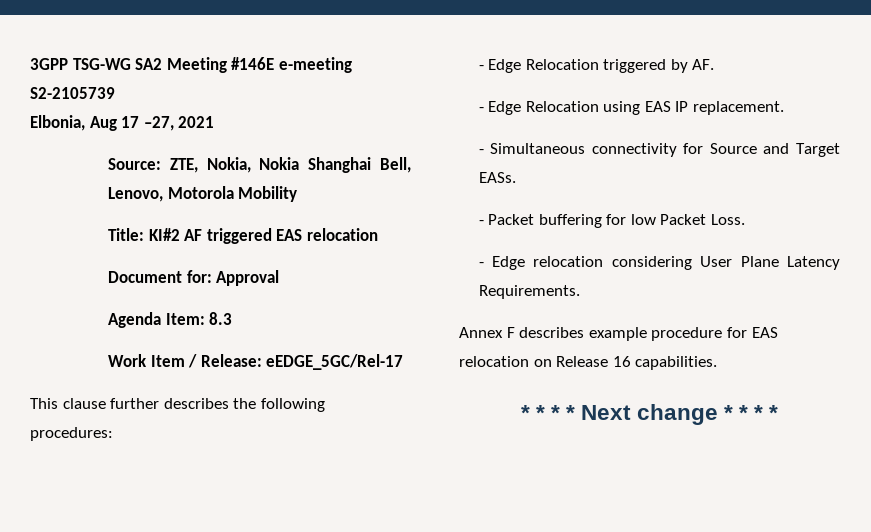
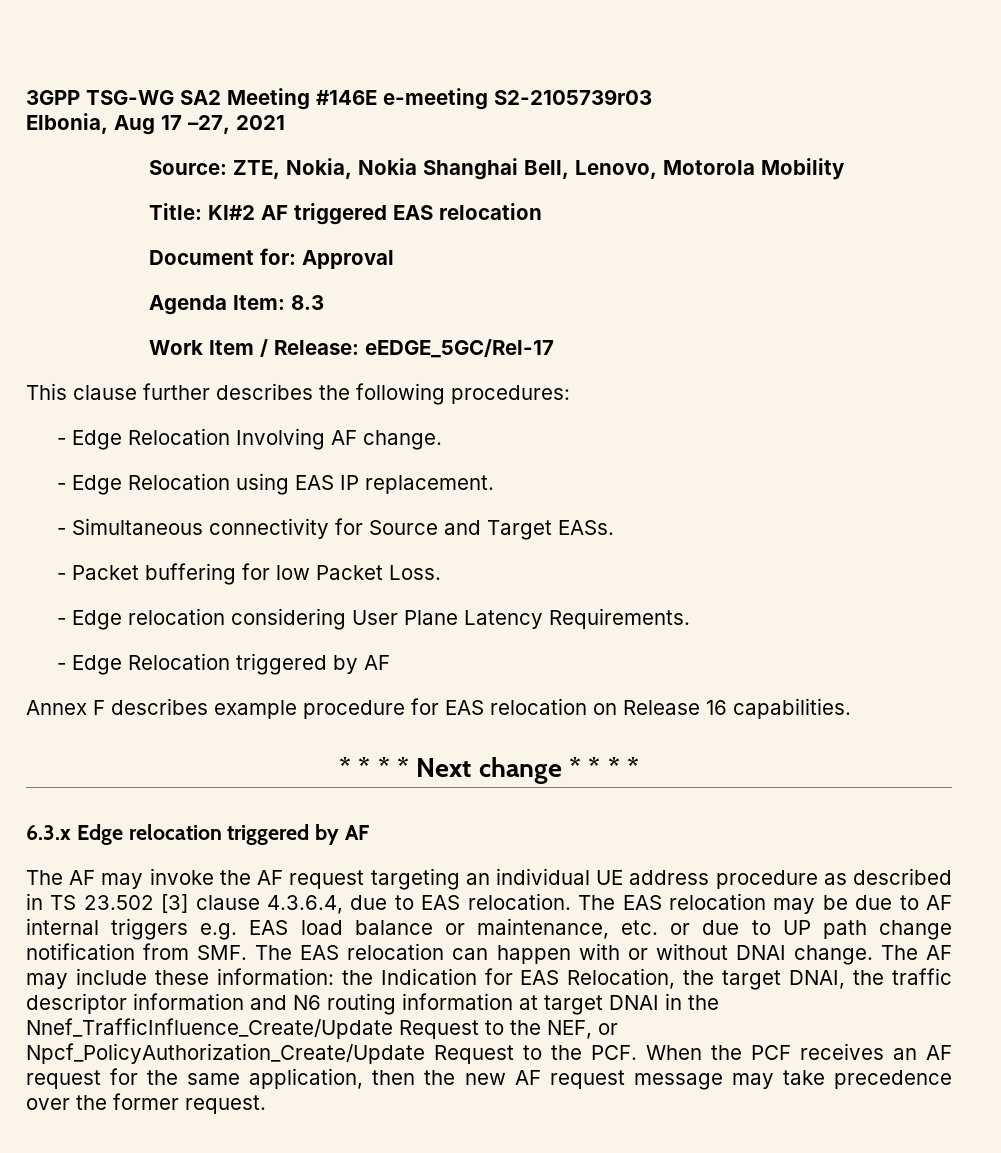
- 3GPP TSG-WG SA2 Meeting #146E e-meeting S2-2105739
+ 3GPP TSG-WG SA2 Meeting #146E e-meeting S2-2105739r03
- - Edge Relocation triggered by AF.
+ - Edge Relocation Involving AF change.
+ - Edge Relocation triggered by AF
+ 6.3.x Edge relocation triggered by AF
+ The AF may invoke the AF request targeting an individual UE address procedure as described in TS 23.502 [3] clause 4.3.6.4, due to EAS relocation. The EAS relocation may be due to AF internal triggers e.g. EAS load balance or maintenance, etc. or due to UP path change notification from SMF. The EAS relocation can happen with or without DNAI change. The AF may include these information: the Indication for EAS Relocation, the target DNAI, the traffic descriptor information and N6 routing information at target DNAI in the Nnef_TrafficInfluence_Create/Update Request to the NEF, or Npcf_PolicyAuthorization_Create/Update Request to the PCF. When the PCF receives an AF request for the same application, then the new AF request message may take precedence over the former request.

